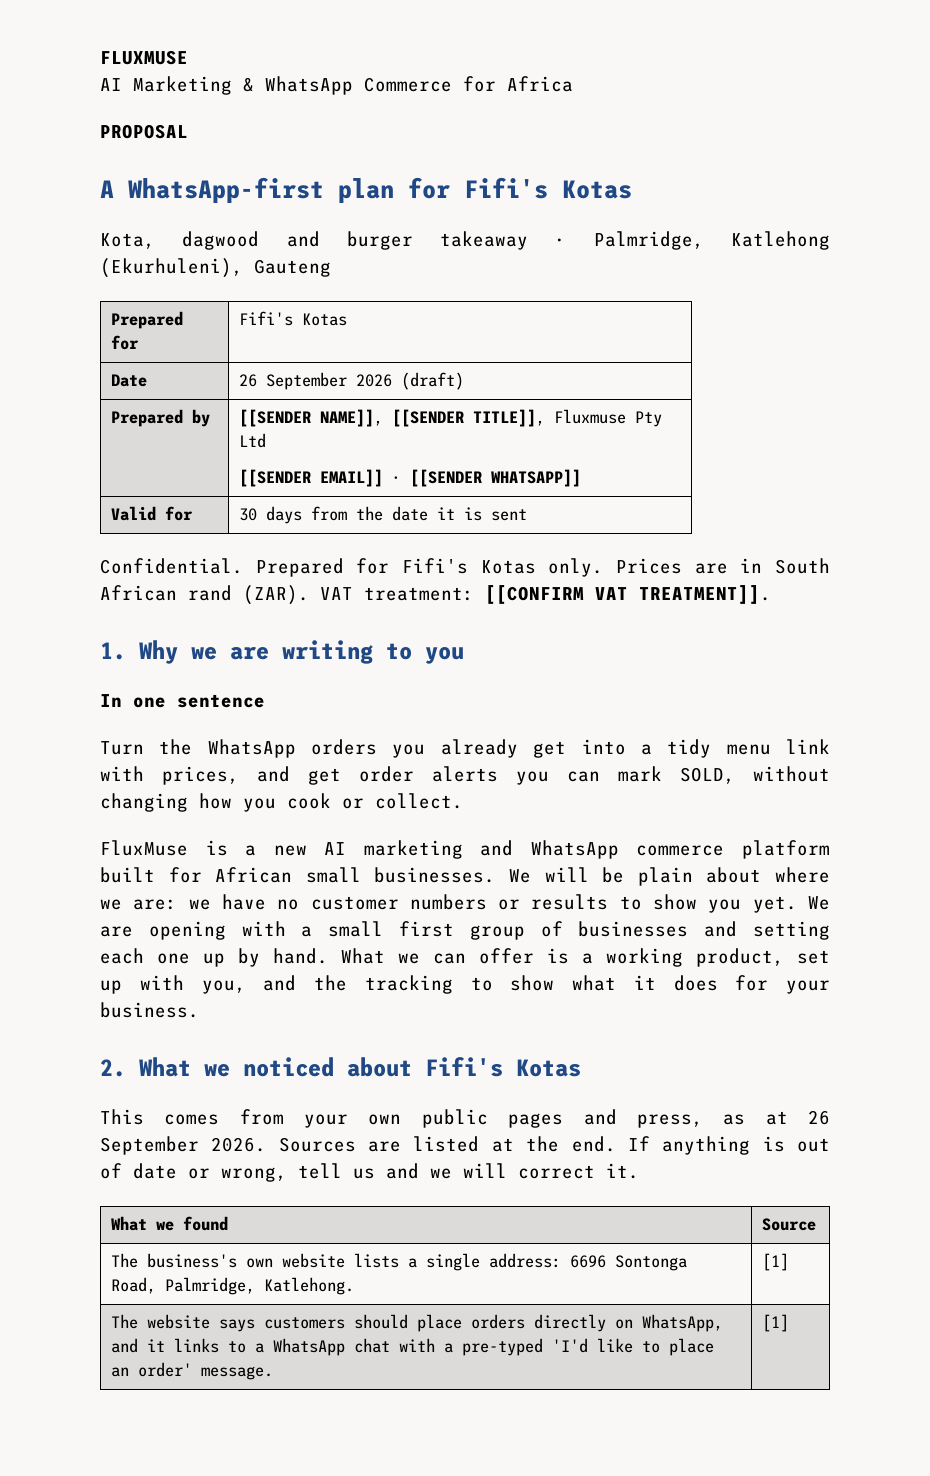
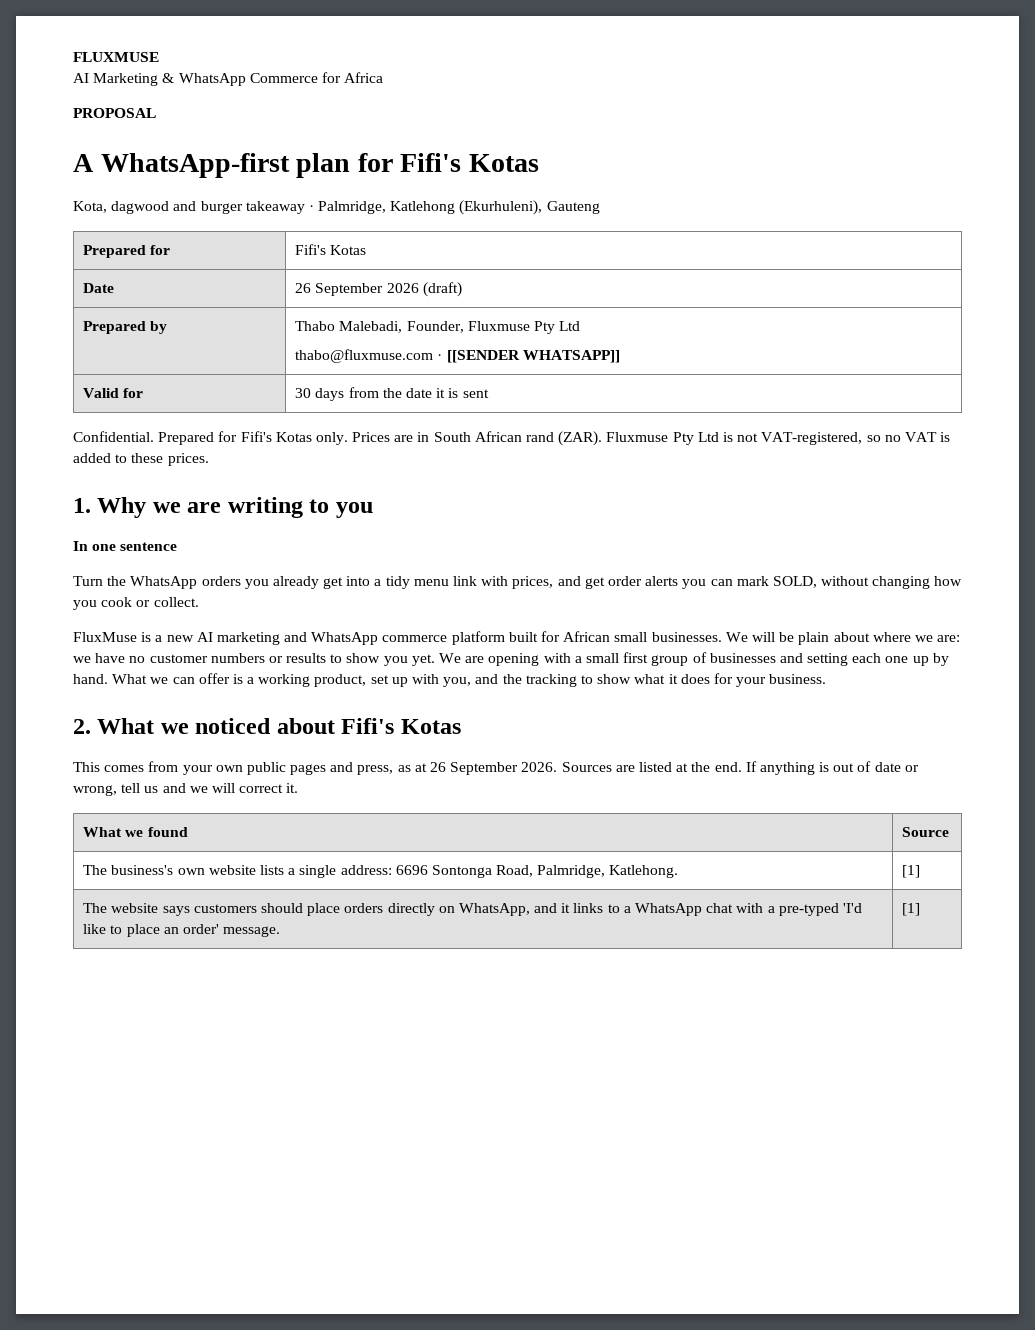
- Prepared by | [[SENDER NAME]], [[SENDER TITLE]], Fluxmuse Pty Ltd
- [[SENDER EMAIL]] · [[SENDER WHATSAPP]]
+ Prepared by | Thabo Malebadi, Founder, Fluxmuse Pty Ltd
+ thabo@fluxmuse.com · [[SENDER WHATSAPP]]
- VAT treatment: [[CONFIRM VAT TREATMENT]].
+ Fluxmuse Pty Ltd is not VAT-registered, so no VAT is added to these prices.

